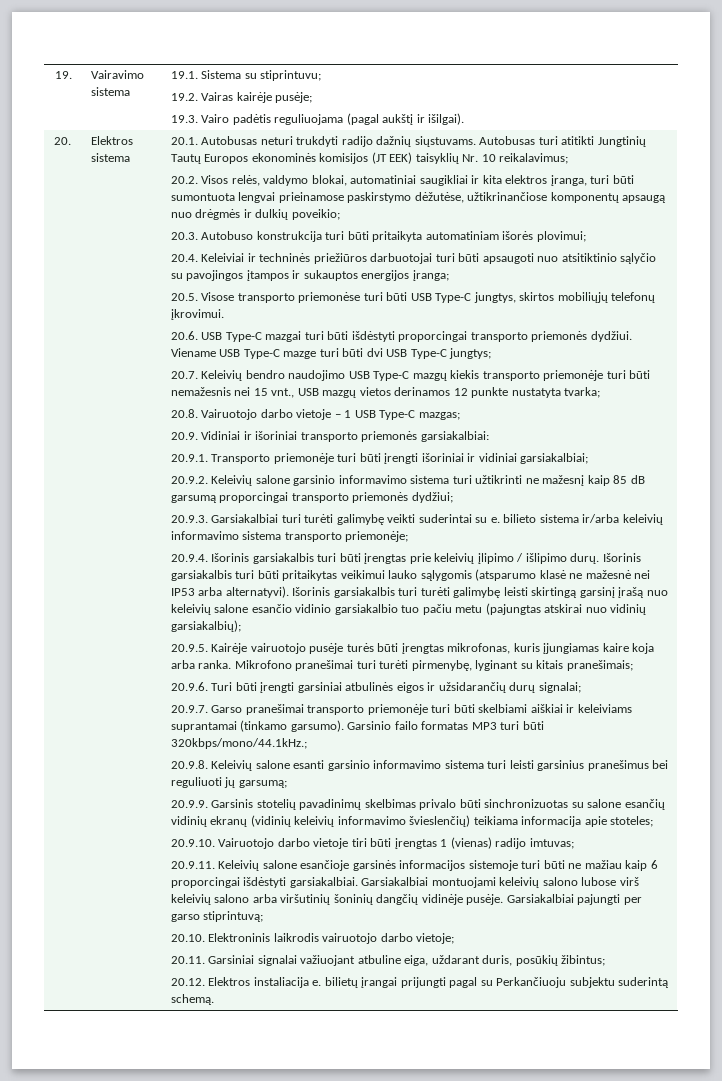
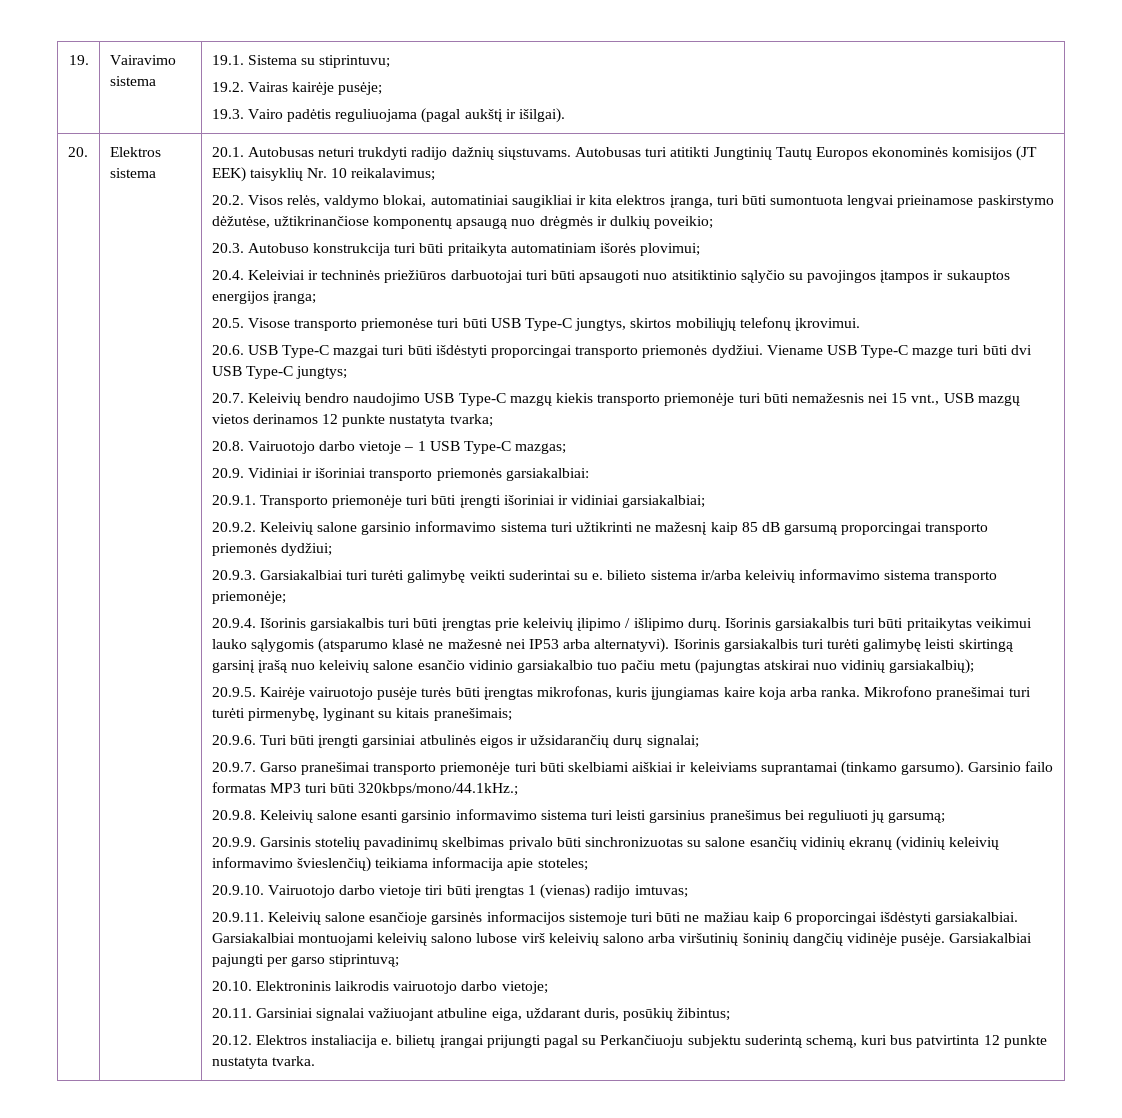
- 20.12. Elektros instaliacija e. bilietų įrangai prijungti pagal su Perkančiuoju subjektu suderintą schemą.
+ 20.12. Elektros instaliacija e. bilietų įrangai prijungti pagal su Perkančiuoju subjektu suderintą schemą, kuri bus patvirtinta 12 punkte nustatyta tvarka.

